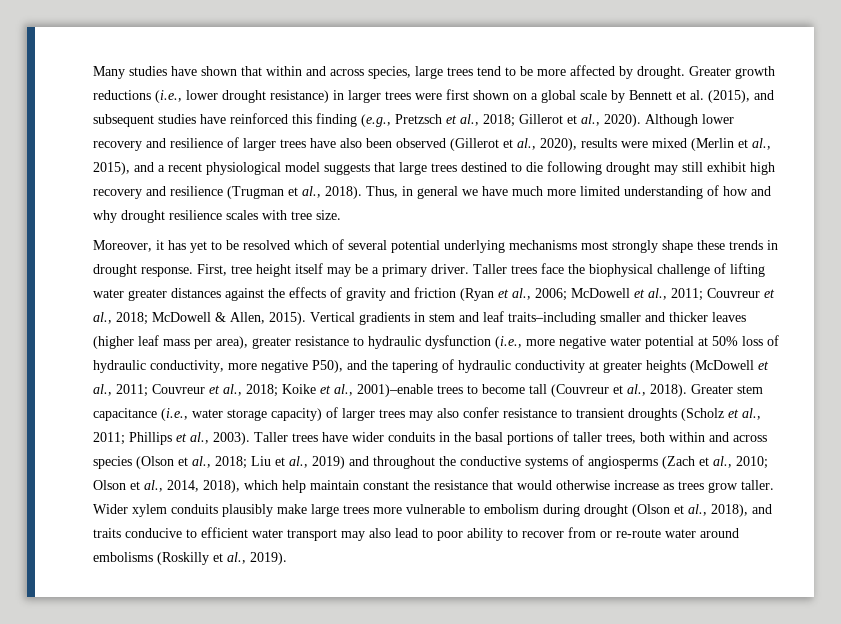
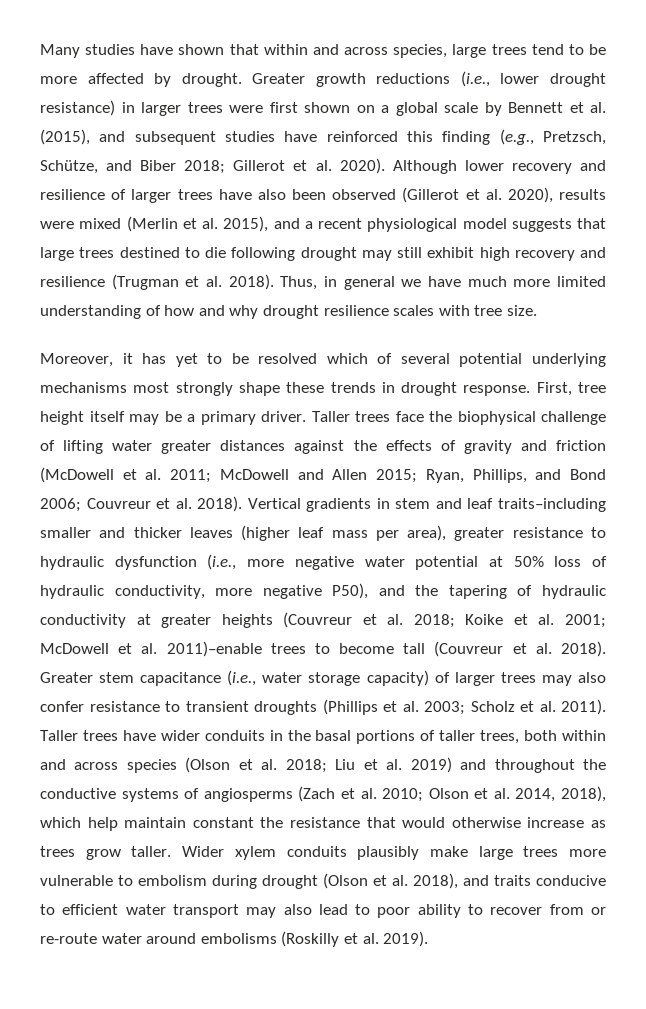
- Greater growth reductions (i.e., lower drought resistance) in larger trees were first shown on a global scale by Bennett et al. (2015), and subsequent studies have reinforced this finding (e.g., Pretzsch et al., 2018; Gillerot et al., 2020).
+ Greater growth reductions (i.e., lower drought resistance) in larger trees were first shown on a global scale by Bennett et al. (2015), and subsequent studies have reinforced this finding (e.g., Pretzsch, Schütze, and Biber 2018; Gillerot et al. 2020).
- Although lower recovery and resilience of larger trees have also been observed (Gillerot et al., 2020), results were mixed (Merlin et al., 2015), and a recent physiological model suggests that large trees destined to die following drought may still exhibit high recovery and resilience (Trugman et al., 2018).
+ Although lower recovery and resilience of larger trees have also been observed (Gillerot et al. 2020), results were mixed (Merlin et al. 2015), and a recent physiological model suggests that large trees destined to die following drought may still exhibit high recovery and resilience (Trugman et al. 2018).
- Taller trees face the biophysical challenge of lifting water greater distances against the effects of gravity and friction (Ryan et al., 2006; McDowell et al., 2011; Couvreur et al., 2018; McDowell & Allen, 2015).
+ Taller trees face the biophysical challenge of lifting water greater distances against the effects of gravity and friction (McDowell et al. 2011; McDowell and Allen 2015; Ryan, Phillips, and Bond 2006; Couvreur et al. 2018).
- Vertical gradients in stem and leaf traits–including smaller and thicker leaves (higher leaf mass per area), greater resistance to hydraulic dysfunction (i.e., more negative water potential at 50% loss of hydraulic conductivity, more negative P50), and the tapering of hydraulic conductivity at greater heights (McDowell et al., 2011; Couvreur et al., 2018; Koike et al., 2001)–enable trees to become tall (Couvreur et al., 2018).
+ Vertical gradients in stem and leaf traits–including smaller and thicker leaves (higher leaf mass per area), greater resistance to hydraulic dysfunction (i.e., more negative water potential at 50% loss of hydraulic conductivity, more negative P50), and the tapering of hydraulic conductivity at greater heights (Couvreur et al. 2018; Koike et al. 2001; McDowell et al. 2011)–enable trees to become tall (Couvreur et al. 2018).
- Greater stem capacitance (i.e., water storage capacity) of larger trees may also confer resistance to transient droughts (Scholz et al., 2011; Phillips et al., 2003).
+ Greater stem capacitance (i.e., water storage capacity) of larger trees may also confer resistance to transient droughts (Phillips et al. 2003; Scholz et al. 2011).
- Taller trees have wider conduits in the basal portions of taller trees, both within and across species (Olson et al., 2018; Liu et al., 2019) and throughout the conductive systems of angiosperms (Zach et al., 2010; Olson et al., 2014, 2018), which help maintain constant the resistance that would otherwise increase as trees grow taller.
+ Taller trees have wider conduits in the basal portions of taller trees, both within and across species (Olson et al. 2018; Liu et al. 2019) and throughout the conductive systems of angiosperms (Zach et al. 2010; Olson et al. 2014, 2018), which help maintain constant the resistance that would otherwise increase as trees grow taller.
- Wider xylem conduits plausibly make large trees more vulnerable to embolism during drought (Olson et al., 2018), and traits conducive to efficient water transport may also lead to poor ability to recover from or re-route water around embolisms (Roskilly et al., 2019).
+ Wider xylem conduits plausibly make large trees more vulnerable to embolism during drought (Olson et al. 2018), and traits conducive to efficient water transport may also lead to poor ability to recover from or re-route water around embolisms (Roskilly et al. 2019).

